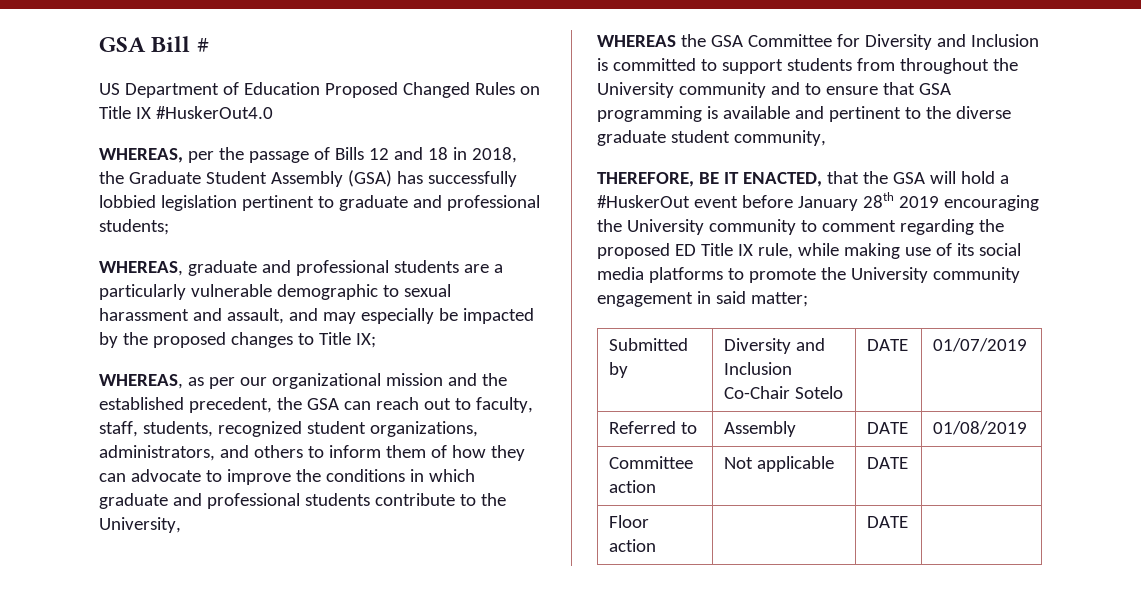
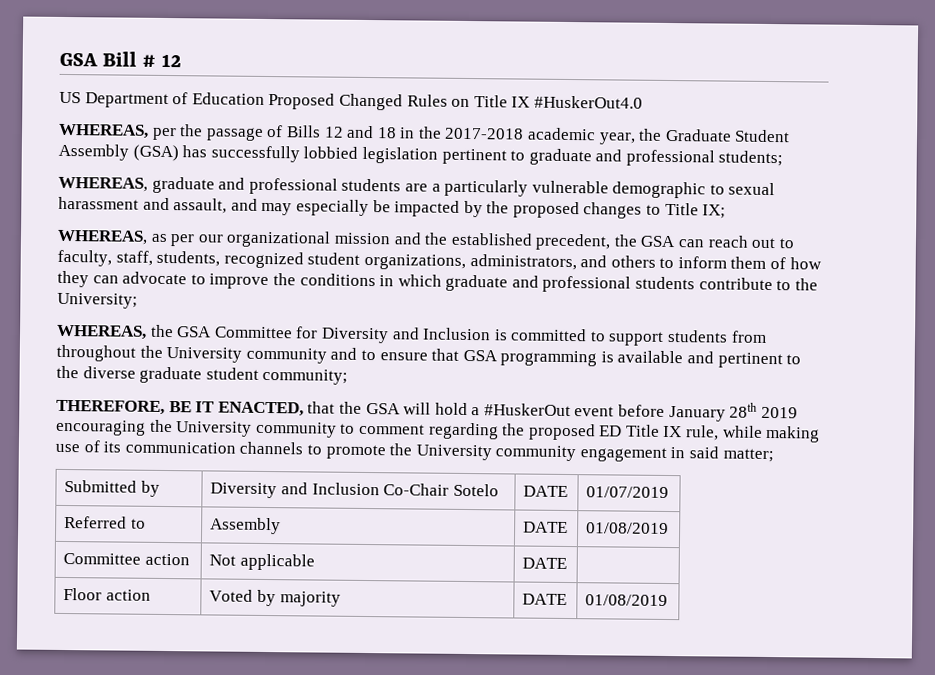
- GSA Bill #
+ GSA Bill # 12
- WHEREAS, per the passage of Bills 12 and 18 in 2018, the Graduate Student Assembly (GSA) has successfully lobbied legislation pertinent to graduate and professional students;
+ WHEREAS, per the passage of Bills 12 and 18 in the 2017-2018 academic year, the Graduate Student Assembly (GSA) has successfully lobbied legislation pertinent to graduate and professional students;
- WHEREAS, as per our organizational mission and the established precedent, the GSA can reach out to faculty, staff, students, recognized student organizations, administrators, and others to inform them of how they can advocate to improve the conditions in which graduate and professional students contribute to the University,
- WHEREAS the GSA Committee for Diversity and Inclusion is committed to support students from throughout the University community and to ensure that GSA programming is available and pertinent to the diverse graduate student community,
+ WHEREAS, as per our organizational mission and the established precedent, the GSA can reach out to faculty, staff, students, recognized student organizations, administrators, and others to inform them of how they can advocate to improve the conditions in which graduate and professional students contribute to the University;
+ WHEREAS, the GSA Committee for Diversity and Inclusion is committed to support students from throughout the University community and to ensure that GSA programming is available and pertinent to the diverse graduate student community;
- THEREFORE, BE IT ENACTED, that the GSA will hold a #HuskerOut event before January 28th 2019 encouraging the University community to comment regarding the proposed ED Title IX rule, while making use of its social media platforms to promote the University community engagement in said matter;
+ THEREFORE, BE IT ENACTED, that the GSA will hold a #HuskerOut event before January 28th 2019 encouraging the University community to comment regarding the proposed ED Title IX rule, while making use of its communication channels to promote the University community engagement in said matter;
- Floor action | | DATE |
+ Floor action | Voted by majority | DATE | 01/08/2019

